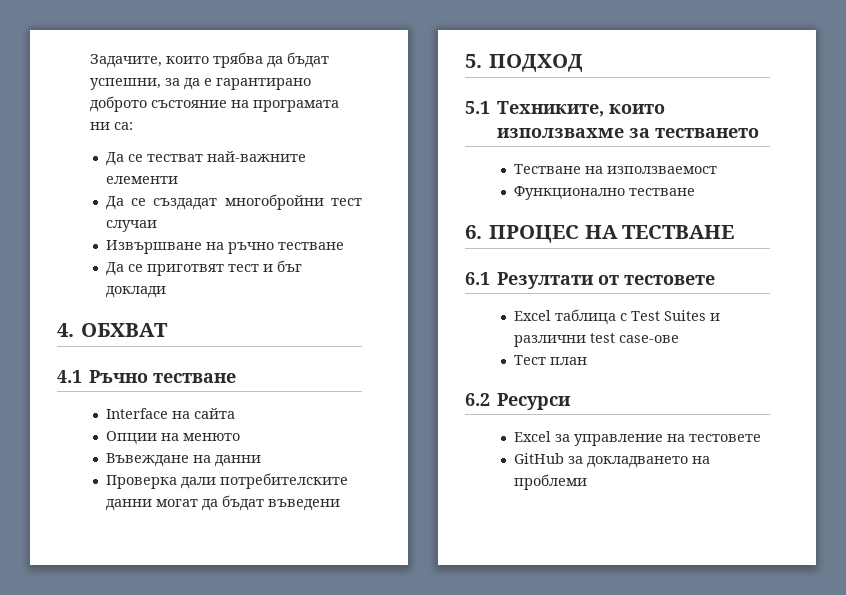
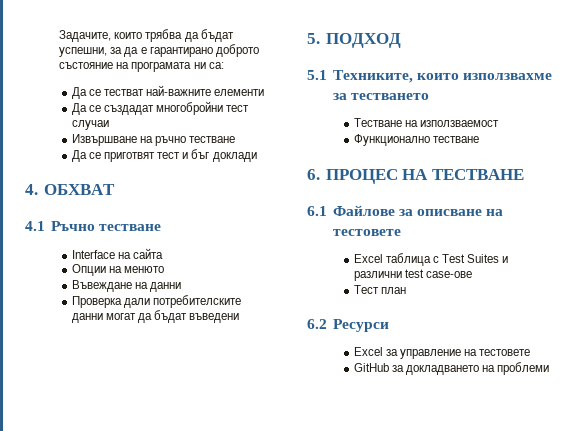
- 6.1 Резултати от тестовете
+ 6.1 Файлове за описване на тестовете

